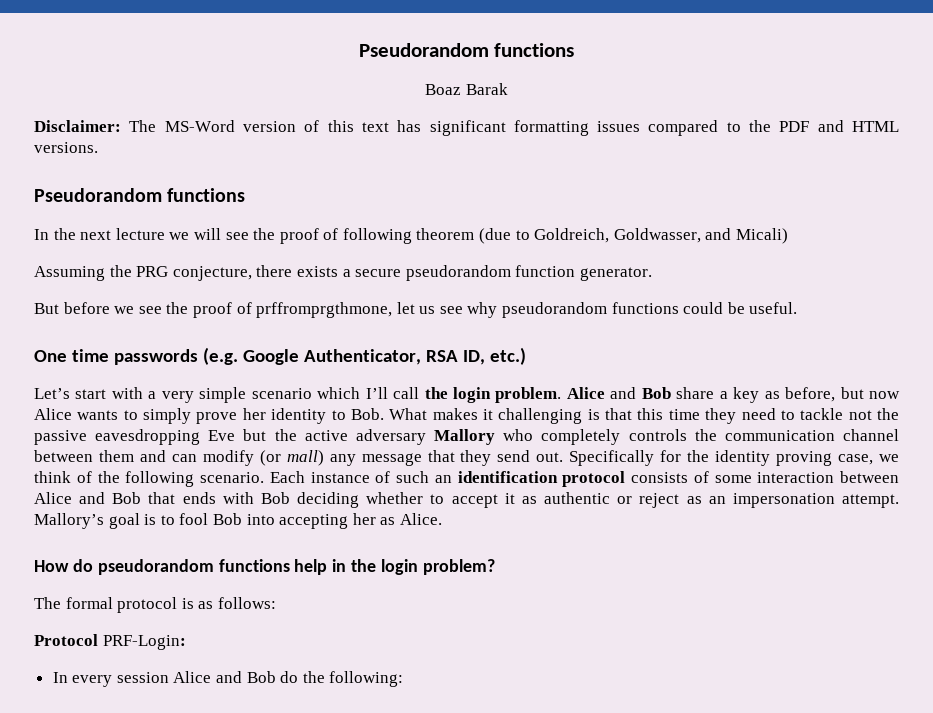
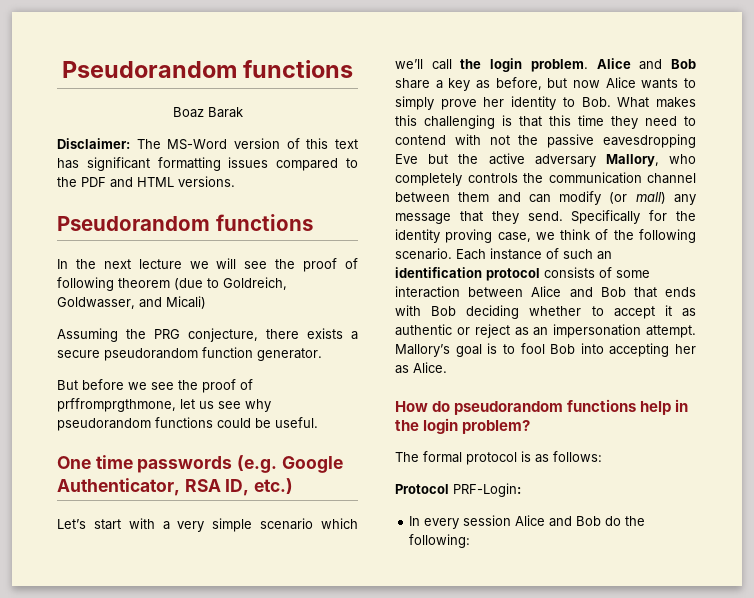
- Let’s start with a very simple scenario which I’ll call the login problem.
+ Let’s start with a very simple scenario which we’ll call the login problem.
- Alice and Bob share a key as before, but now Alice wants to simply prove her identity to Bob. What makes it challenging is that this time they need to tackle not the passive eavesdropping Eve but the active adversary Mallory who completely controls the communication channel between them and can modify (or mall) any message that they send out.
+ Alice and Bob share a key as before, but now Alice wants to simply prove her identity to Bob. What makes this challenging is that this time they need to contend with not the passive eavesdropping Eve but the active adversary Mallory, who completely controls the communication channel between them and can modify (or mall) any message that they send.

